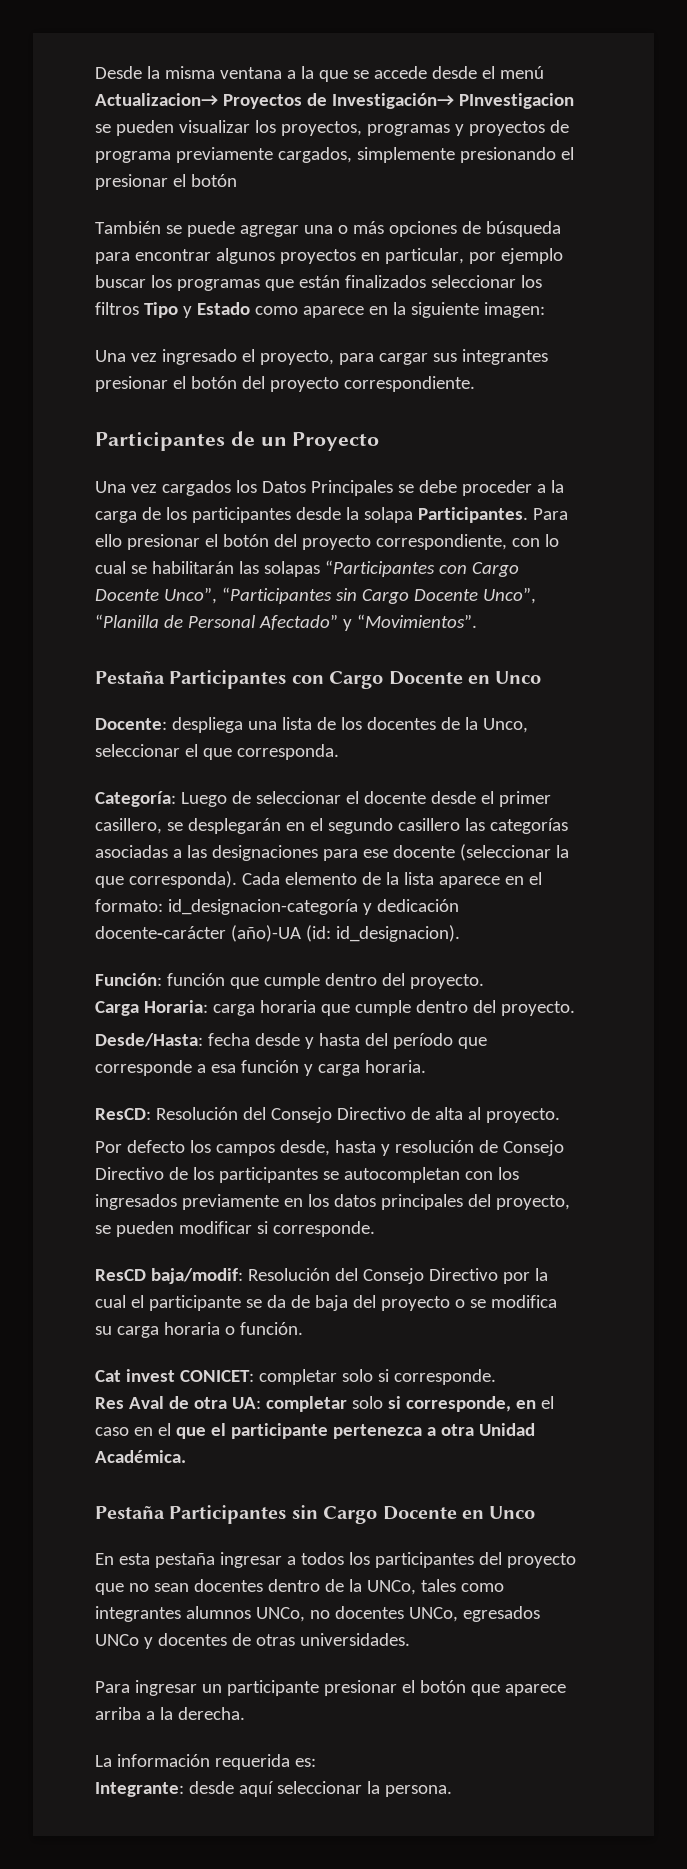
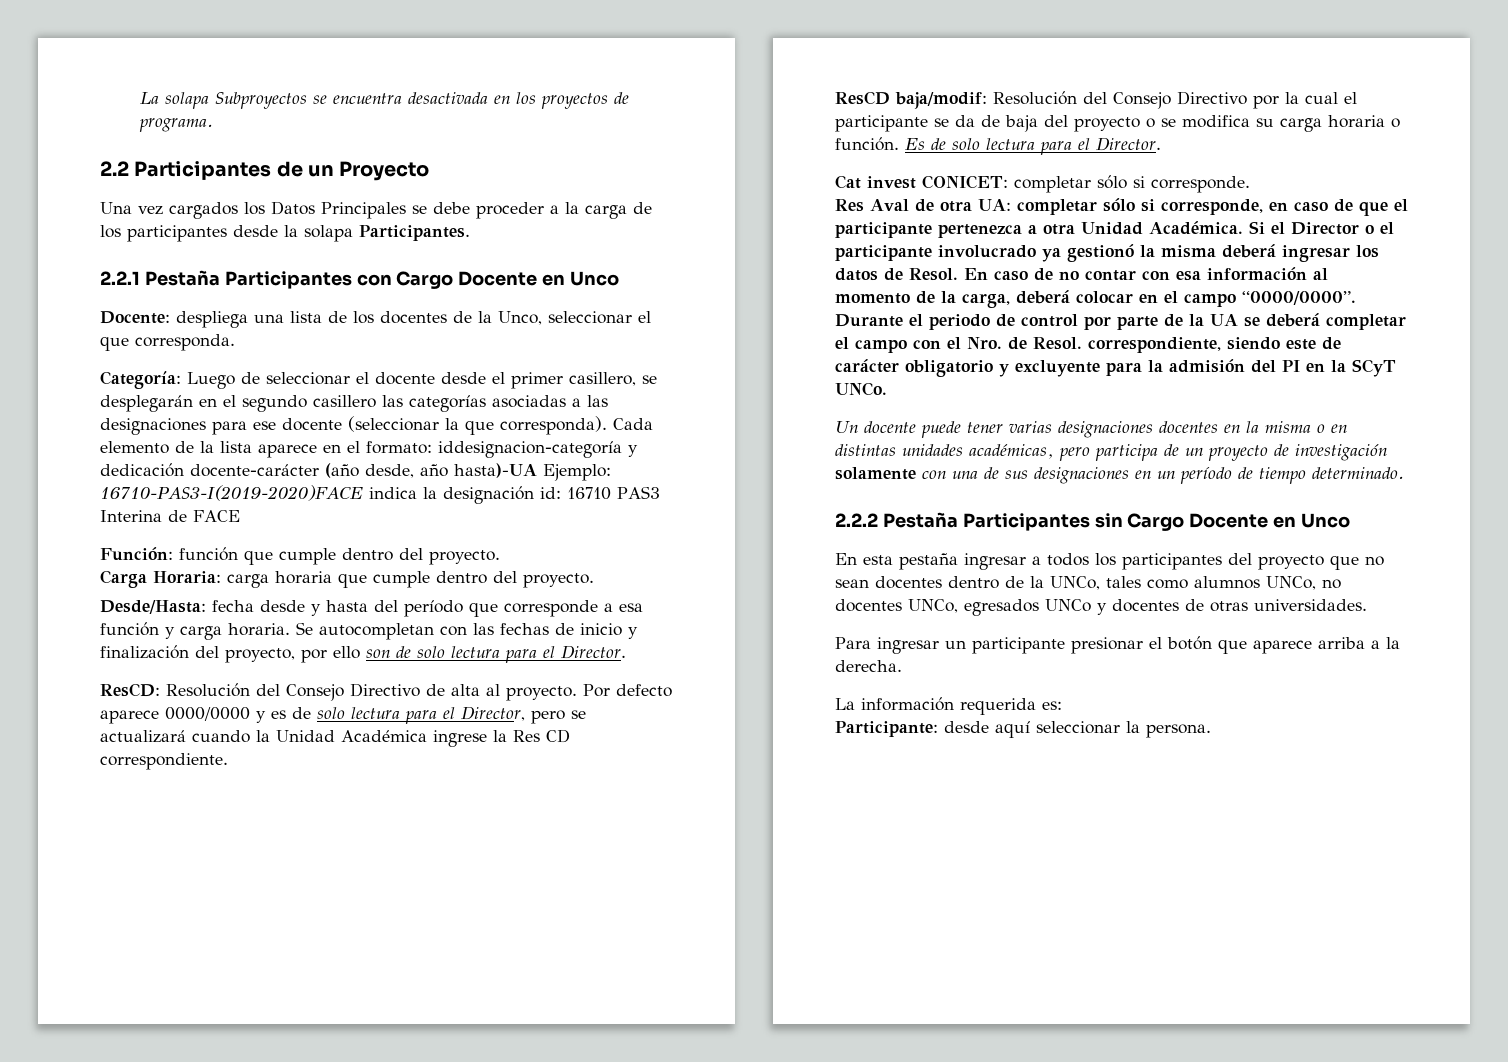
- Desde la misma ventana a la que se accede desde el menú Actualizacion→ Proyectos de Investigación→ PInvestigacion se pueden visualizar los proyectos, programas y proyectos de programa previamente cargados, simplemente presionando el presionar el botón
- También se puede agregar una o más opciones de búsqueda para encontrar algunos proyectos en particular, por ejemplo buscar los programas que están finalizados seleccionar los filtros Tipo y Estado como aparece en la siguiente imagen:
- Una vez ingresado el proyecto, para cargar sus integrantes presionar el botón del proyecto correspondiente.
- Participantes de un Proyecto
+ La solapa Subproyectos se encuentra desactivada en los proyectos de programa.
+ 2.2 Participantes de un Proyecto
- Una vez cargados los Datos Principales se debe proceder a la carga de los participantes desde la solapa Participantes. Para ello presionar el botón del proyecto correspondiente, con lo cual se habilitarán las solapas “Participantes con Cargo Docente Unco”, “Participantes sin Cargo Docente Unco”, “Planilla de Personal Afectado” y “Movimientos”.
- Pestaña Participantes con Cargo Docente en Unco
+ Una vez cargados los Datos Principales se debe proceder a la carga de los participantes desde la solapa Participantes.
+ 2.2.1 Pestaña Participantes con Cargo Docente en Unco
- Cada elemento de la lista aparece en el formato: id_designacion-categoría y dedicación docente-carácter (año)-UA (id: id_designacion).
+ Cada elemento de la lista aparece en el formato: iddesignacion-categoría y dedicación docente-carácter (año desde, año hasta)-UA Ejemplo: 16710-PAS3-I(2019-2020)FACE indica la designación id: 16710 PAS3 Interina de FACE
+ Se autocompletan con las fechas de inicio y finalización del proyecto, por ello son de solo lectura para el Director.
- ResCD: Resolución del Consejo Directivo de alta al proyecto.
- Por defecto los campos desde, hasta y resolución de Consejo Directivo de los participantes se autocompletan con los ingresados previamente en los datos principales del proyecto, se pueden modificar si corresponde.
+ ResCD: Resolución del Consejo Directivo de alta al proyecto. Por defecto aparece 0000/0000 y es de solo lectura para el Director, pero se actualizará cuando la Unidad Académica ingrese la Res CD correspondiente.
+ Es de solo lectura para el Director.
- Cat invest CONICET: completar solo si corresponde.
+ Cat invest CONICET: completar sólo si corresponde.
- Res Aval de otra UA: completar solo si corresponde, en el caso en el que el participante pertenezca a otra Unidad Académica.
- Pestaña Participantes sin Cargo Docente en Unco
+ Res Aval de otra UA: completar sólo si corresponde, en caso de que el participante pertenezca a otra Unidad Académica. Si el Director o el participante involucrado ya gestionó la misma deberá ingresar los datos de Resol. En caso de no contar con esa información al momento de la carga, deberá colocar en el campo “0000/0000”. Durante el periodo de control por parte de la UA se deberá completar el campo con el Nro. de Resol. correspondiente, siendo este de carácter obligatorio y excluyente para la admisión del PI en la SCyT UNCo.
+ Un docente puede tener varias designaciones docentes en la misma o en distintas unidades académicas, pero participa de un proyecto de investigación solamente con una de sus designaciones en un período de tiempo determinado.
+ 2.2.2 Pestaña Participantes sin Cargo Docente en Unco
- En esta pestaña ingresar a todos los participantes del proyecto que no sean docentes dentro de la UNCo, tales como integrantes alumnos UNCo, no docentes UNCo, egresados UNCo y docentes de otras universidades.
+ En esta pestaña ingresar a todos los participantes del proyecto que no sean docentes dentro de la UNCo, tales como alumnos UNCo, no docentes UNCo, egresados UNCo y docentes de otras universidades.
- Integrante: desde aquí seleccionar la persona.
+ Participante: desde aquí seleccionar la persona.

